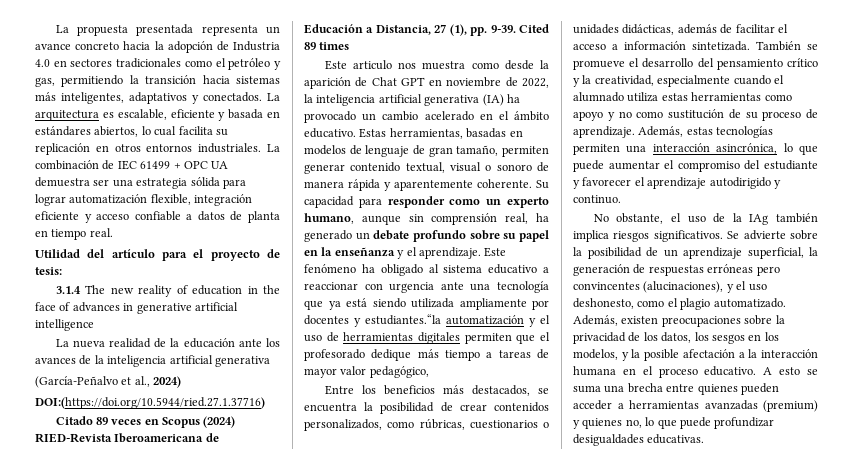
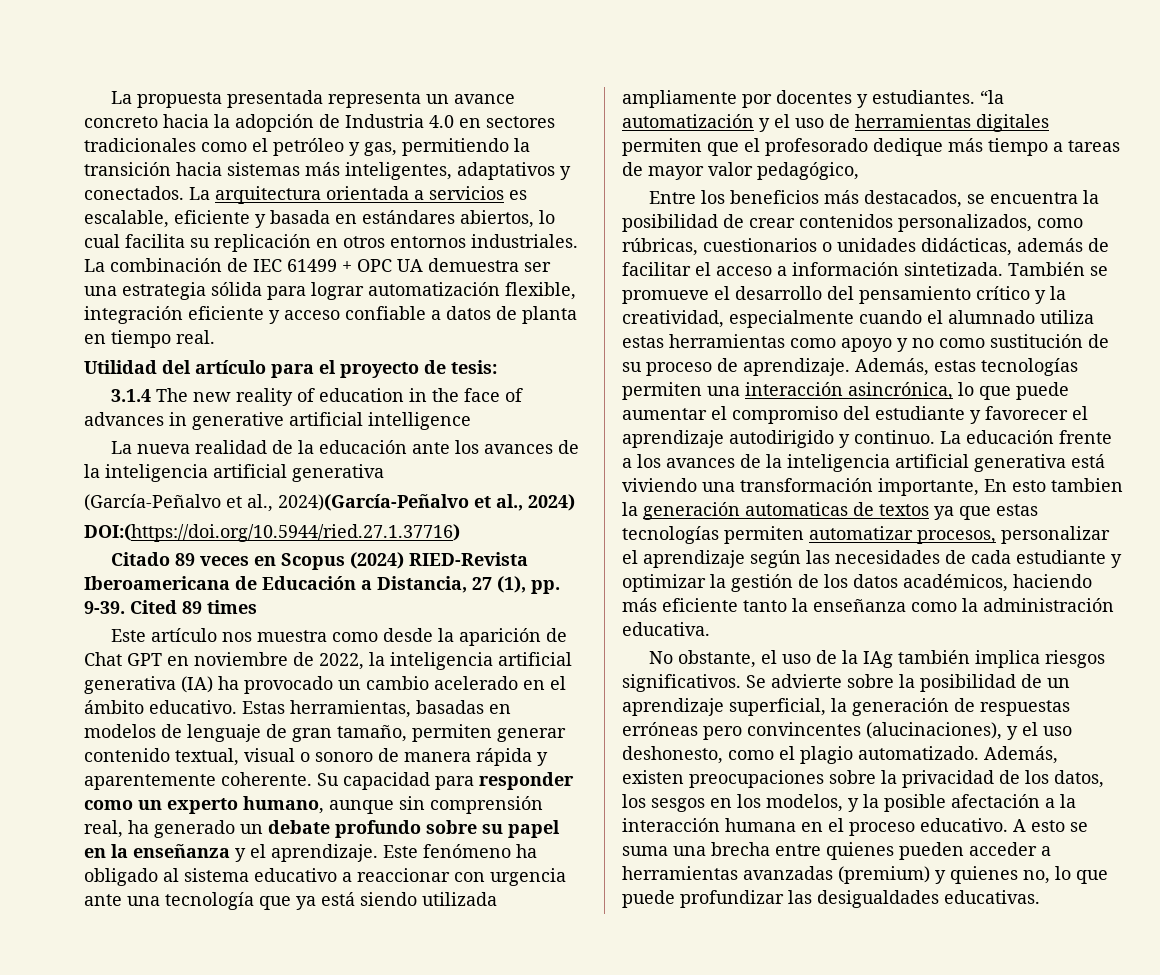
- La arquitectura es escalable, eficiente y basada en estándares abiertos, lo cual facilita su replicación en otros entornos industriales.
+ La arquitectura orientada a servicios es escalable, eficiente y basada en estándares abiertos, lo cual facilita su replicación en otros entornos industriales.
- (García-Peñalvo et al., 2024)
+ (García-Peñalvo et al., 2024)(García-Peñalvo et al., 2024)
- Este articulo nos muestra como desde la aparición de Chat GPT en noviembre de 2022, la inteligencia artificial generativa (IA) ha provocado un cambio acelerado en el ámbito educativo.
+ Este artículo nos muestra como desde la aparición de Chat GPT en noviembre de 2022, la inteligencia artificial generativa (IA) ha provocado un cambio acelerado en el ámbito educativo.
- Este fenómeno ha obligado al sistema educativo a reaccionar con urgencia ante una tecnología que ya está siendo utilizada ampliamente por docentes y estudiantes.“la automatización y el uso de herramientas digitales permiten que el profesorado dedique más tiempo a tareas de mayor valor pedagógico,
+ Este fenómeno ha obligado al sistema educativo a reaccionar con urgencia ante una tecnología que ya está siendo utilizada ampliamente por docentes y estudiantes. “la automatización y el uso de herramientas digitales permiten que el profesorado dedique más tiempo a tareas de mayor valor pedagógico,
+ La educación frente a los avances de la inteligencia artificial generativa está viviendo una transformación importante, En esto tambien la generación automaticas de textos ya que estas tecnologías permiten automatizar procesos, personalizar el aprendizaje según las necesidades de cada estudiante y optimizar la gestión de los datos académicos, haciendo más eficiente tanto la enseñanza como la administración educativa.
- A esto se suma una brecha entre quienes pueden acceder a herramientas avanzadas (premium) y quienes no, lo que puede profundizar desigualdades educativas.
+ A esto se suma una brecha entre quienes pueden acceder a herramientas avanzadas (premium) y quienes no, lo que puede profundizar las desigualdades educativas.

